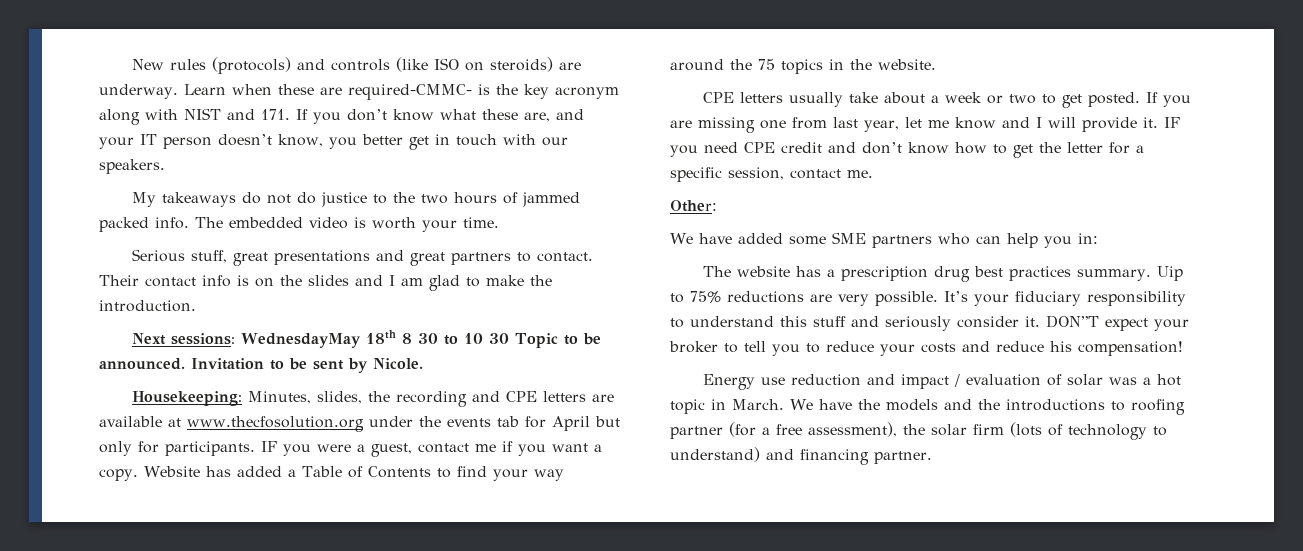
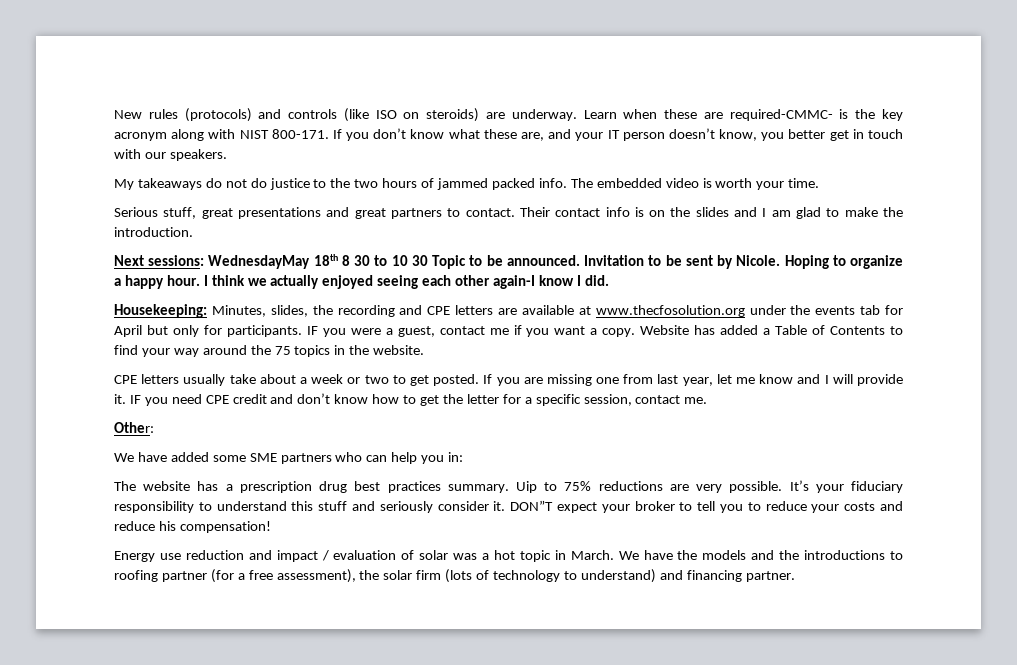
- Learn when these are required-CMMC- is the key acronym along with NIST and 171. If you don’t know what these are, and your IT person doesn’t know, you better get in touch with our speakers.
+ Learn when these are required-CMMC- is the key acronym along with NIST 800-171. If you don’t know what these are, and your IT person doesn’t know, you better get in touch with our speakers.
+ Hoping to organize a happy hour. I think we actually enjoyed seeing each other again-I know I did.

